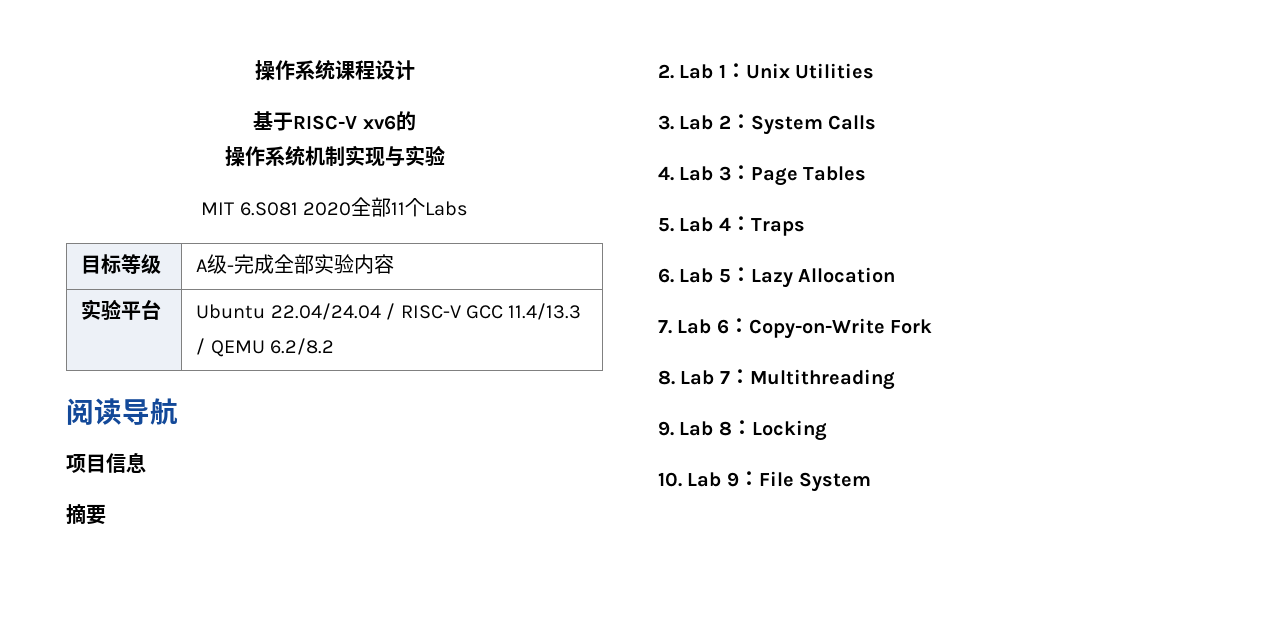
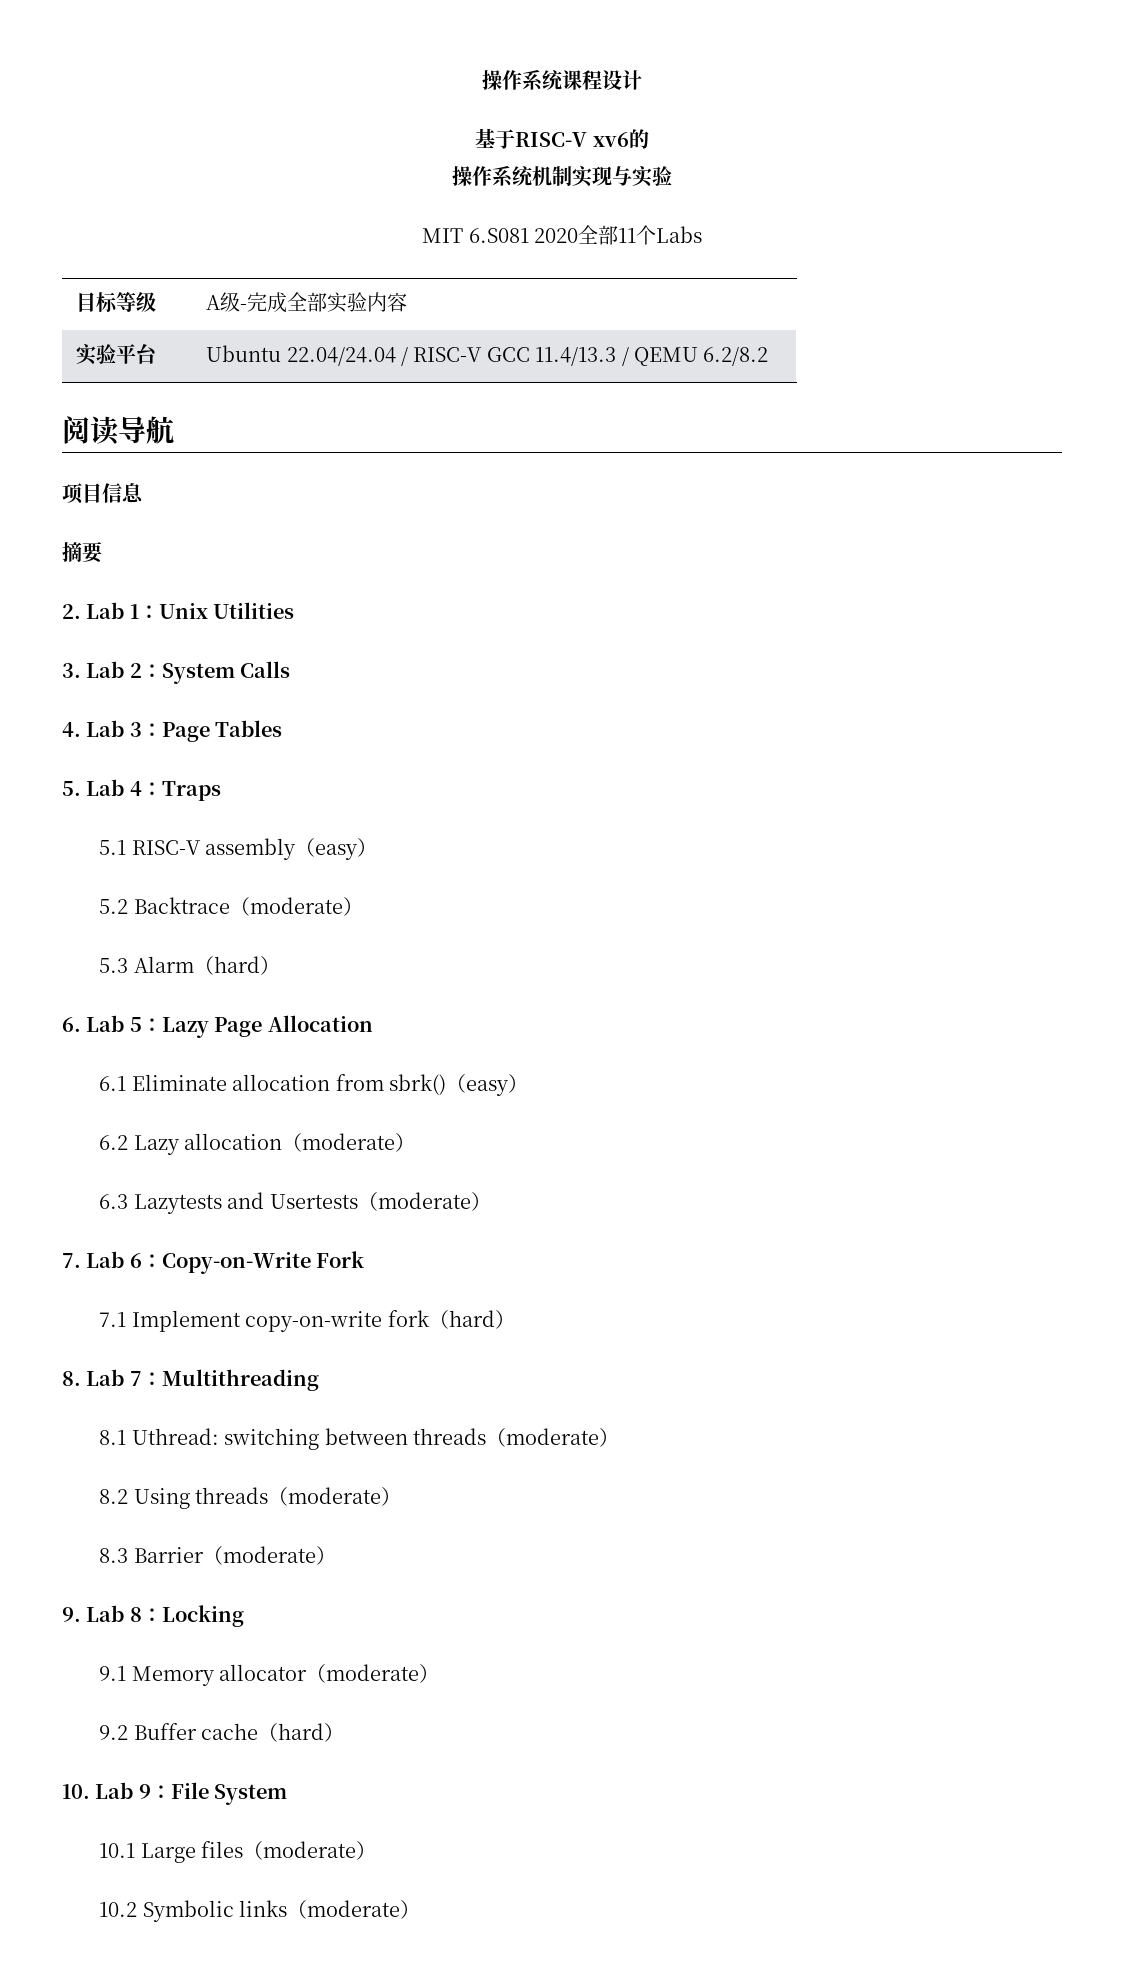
+ 5.1 RISC-V assembly（easy）
+ 5.2 Backtrace（moderate）
+ 5.3 Alarm（hard）
- 6. Lab 5：Lazy Allocation
+ 6. Lab 5：Lazy Page Allocation
+ 6.1 Eliminate allocation from sbrk()（easy）
+ 6.2 Lazy allocation（moderate）
+ 6.3 Lazytests and Usertests（moderate）
+ 7.1 Implement copy-on-write fork（hard）
+ 8.1 Uthread: switching between threads（moderate）
+ 8.2 Using threads（moderate）
+ 8.3 Barrier（moderate）
+ 9.1 Memory allocator（moderate）
+ 9.2 Buffer cache（hard）
+ 10.1 Large files（moderate）
+ 10.2 Symbolic links（moderate）

